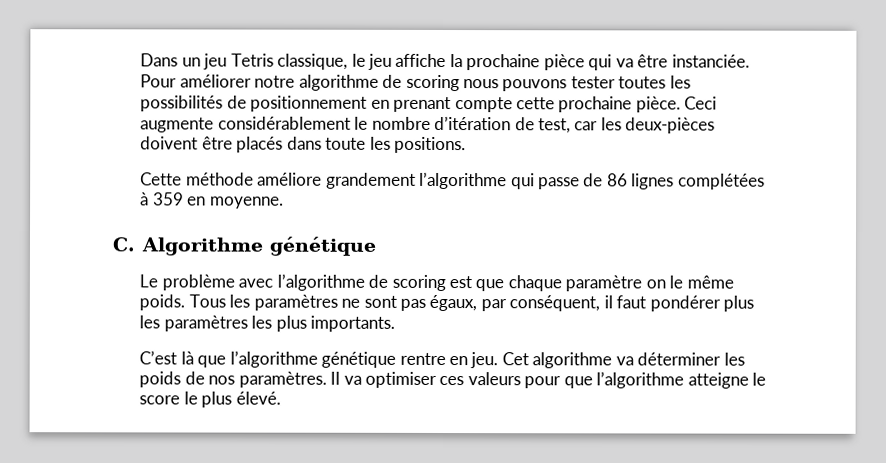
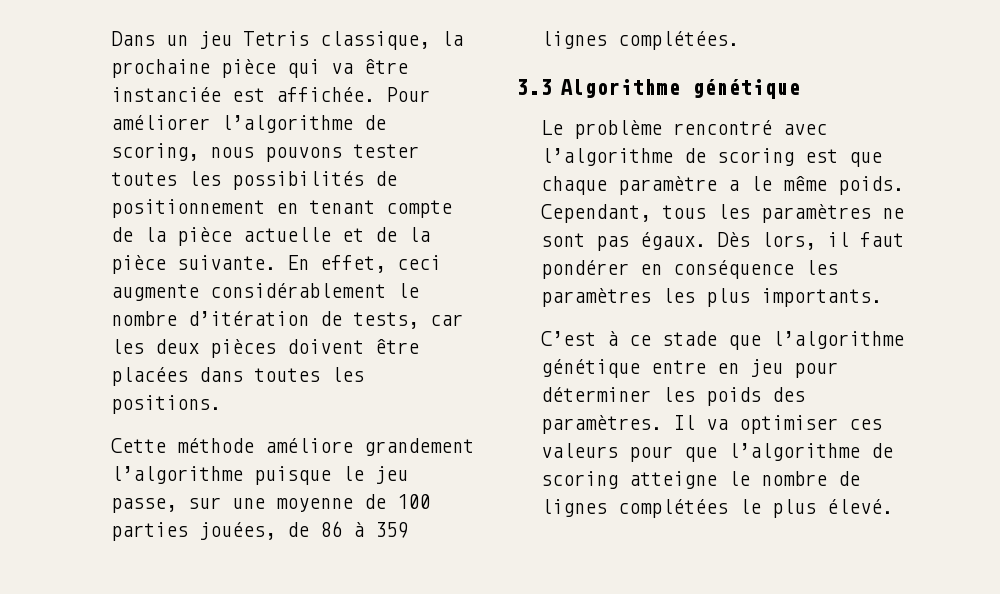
- Dans un jeu Tetris classique, le jeu affiche la prochaine pièce qui va être instanciée. Pour améliorer notre algorithme de scoring nous pouvons tester toutes les possibilités de positionnement en prenant compte cette prochaine pièce. Ceci augmente considérablement le nombre d’itération de test, car les deux-pièces doivent être placés dans toute les positions.
+ Dans un jeu Tetris classique, la prochaine pièce qui va être instanciée est affichée. Pour améliorer l’algorithme de scoring, nous pouvons tester toutes les possibilités de positionnement en tenant compte de la pièce actuelle et de la pièce suivante. En effet, ceci augmente considérablement le nombre d’itération de tests, car les deux pièces doivent être placées dans toutes les positions.
- Cette méthode améliore grandement l’algorithme qui passe de 86 lignes complétées à 359 en moyenne.
- C. Algorithme génétique
+ Cette méthode améliore grandement l’algorithme puisque le jeu passe, sur une moyenne de 100 parties jouées, de 86 à 359 lignes complétées.
+ 3.3 Algorithme génétique
- Le problème avec l’algorithme de scoring est que chaque paramètre on le même poids.
+ Le problème rencontré avec l’algorithme de scoring est que chaque paramètre a le même poids.
- Tous les paramètres ne sont pas égaux, par conséquent, il faut pondérer plus les paramètres les plus importants.
+ Cependant, tous les paramètres ne sont pas égaux. Dès lors, il faut pondérer en conséquence les paramètres les plus importants.
- C’est là que l’algorithme génétique rentre en jeu. Cet algorithme va déterminer les poids de nos paramètres.
+ C’est à ce stade que l’algorithme génétique entre en jeu pour déterminer les poids des paramètres.
- Il va optimiser ces valeurs pour que l’algorithme atteigne le score le plus élevé.
+ Il va optimiser ces valeurs pour que l’algorithme de scoring atteigne le nombre de lignes complétées le plus élevé.

